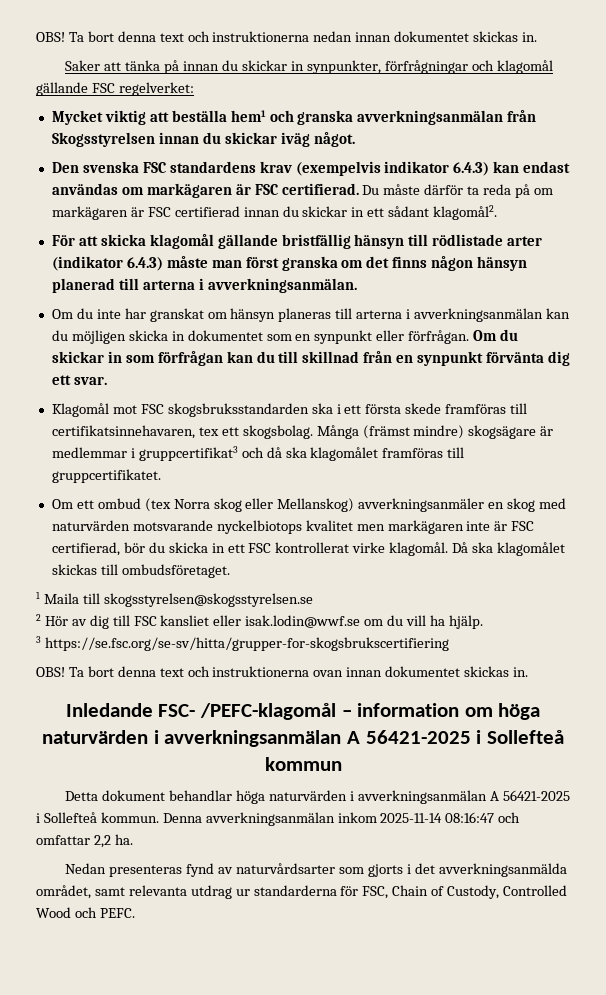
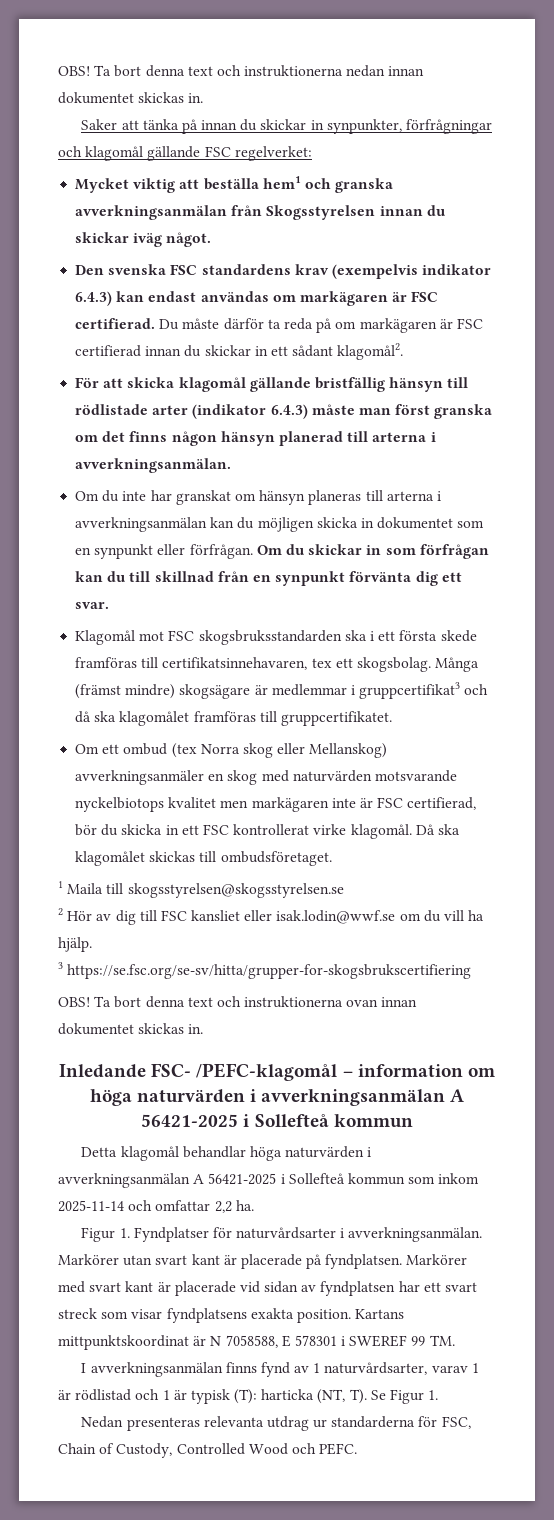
- Detta dokument behandlar höga naturvärden i avverkningsanmälan A 56421-2025 i Sollefteå kommun. Denna avverkningsanmälan inkom 2025-11-14 08:16:47 och omfattar 2,2 ha.
+ Detta klagomål behandlar höga naturvärden i avverkningsanmälan A 56421-2025 i Sollefteå kommun som inkom 2025-11-14 och omfattar 2,2 ha.
- Nedan presenteras fynd av naturvårdsarter som gjorts i det avverkningsanmälda området, samt relevanta utdrag ur standarderna för FSC, Chain of Custody, Controlled Wood och PEFC.
+ Figur 1. Fyndplatser för naturvårdsarter i avverkningsanmälan. Markörer utan svart kant är placerade på fyndplatsen. Markörer med svart kant är placerade vid sidan av fyndplatsen har ett svart streck som visar fyndplatsens exakta position. Kartans mittpunktskoordinat är N 7058588, E 578301 i SWEREF 99 TM.
+ I avverkningsanmälan finns fynd av 1 naturvårdsarter, varav 1 är rödlistad och 1 är typisk (T): harticka (NT, T). Se Figur 1.
+ Nedan presenteras relevanta utdrag ur standarderna för FSC, Chain of Custody, Controlled Wood och PEFC.

